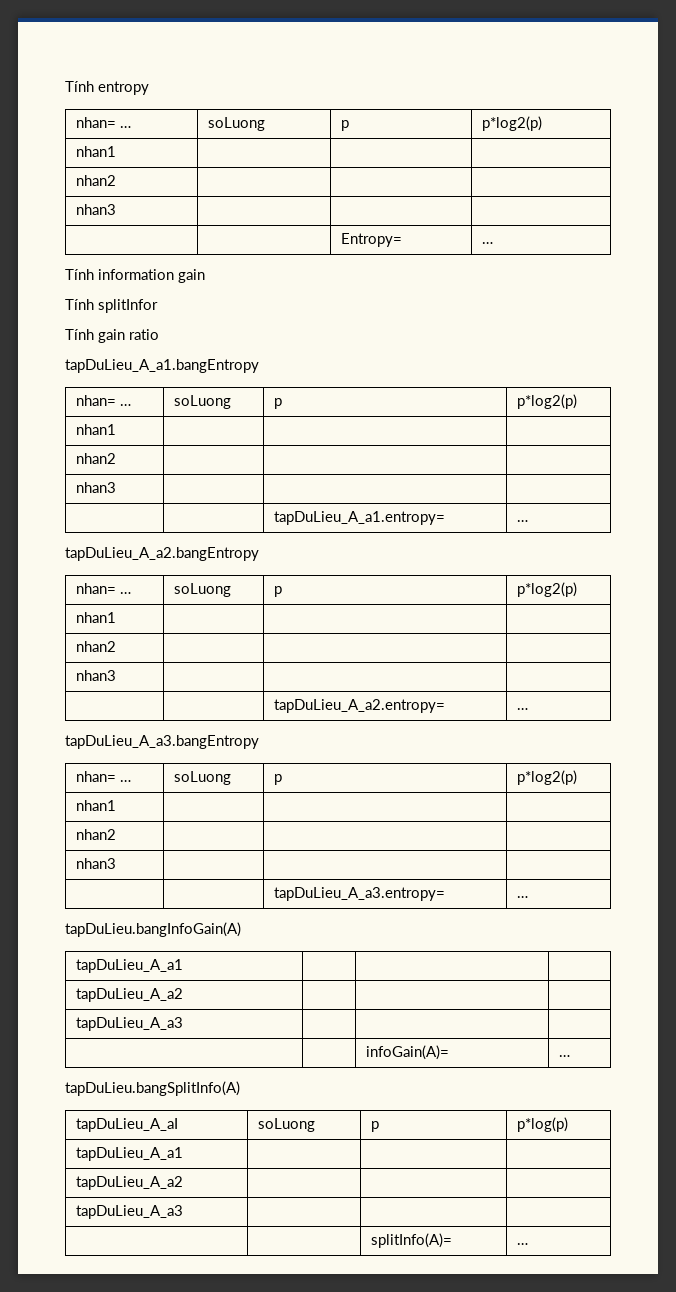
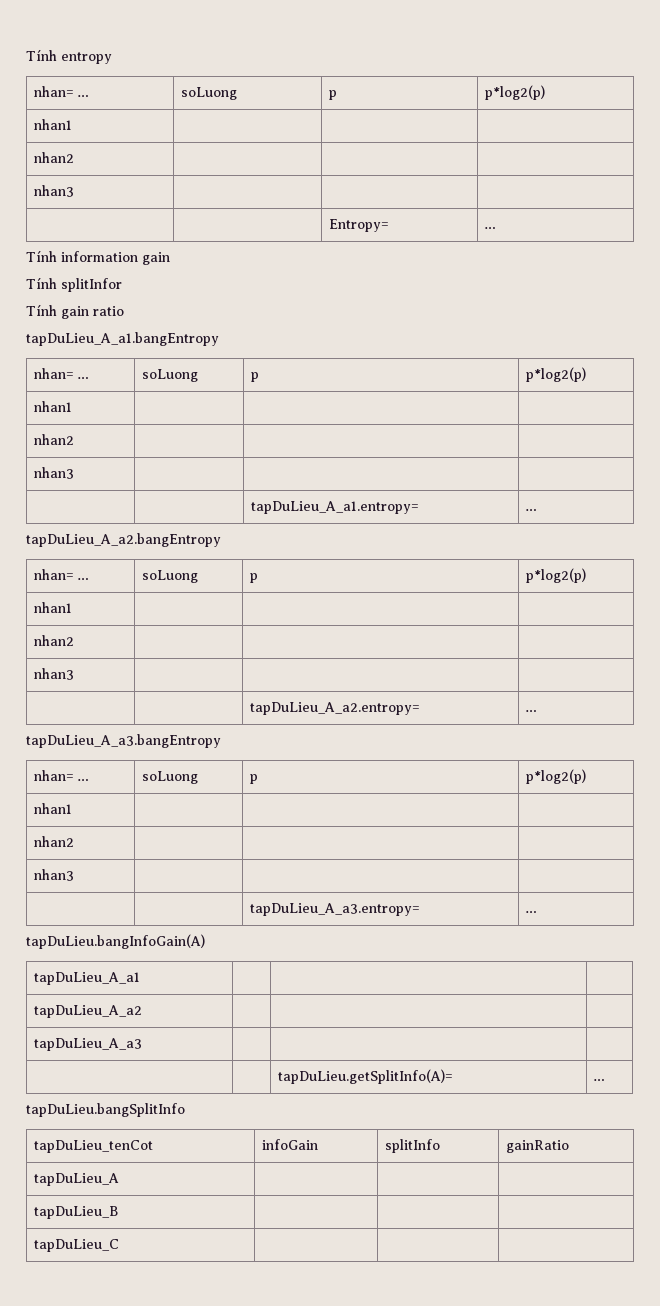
- | | infoGain(A)= | …
- tapDuLieu.bangSplitInfo(A)
- tapDuLieu_A_aI | soLuong | p | p*log(p)
- tapDuLieu_A_a1 | | |
- tapDuLieu_A_a2 | | |
- tapDuLieu_A_a3 | | |
- | | splitInfo(A)= | …
+ | | tapDuLieu.getSplitInfo(A)= | …
+ tapDuLieu.bangSplitInfo
+ tapDuLieu_tenCot | infoGain | splitInfo | gainRatio
+ tapDuLieu_A | | |
+ tapDuLieu_B | | |
+ tapDuLieu_C | | |

